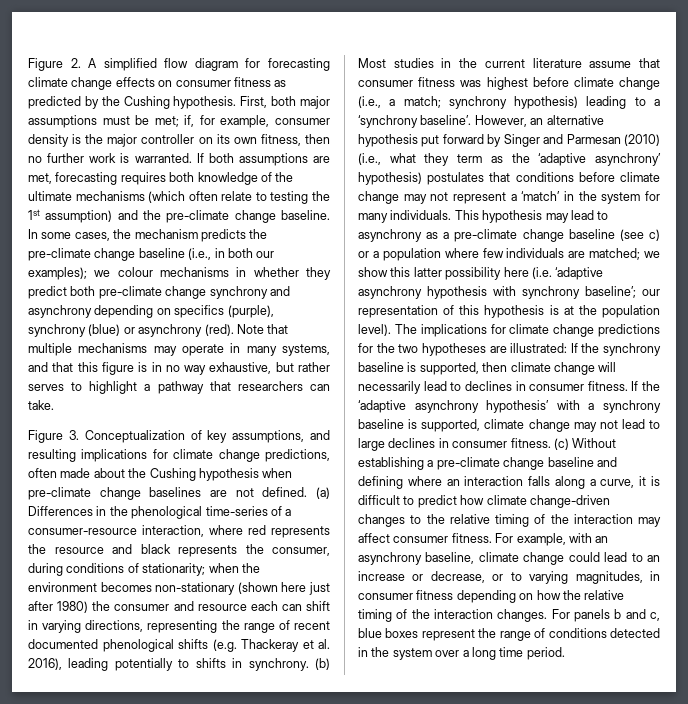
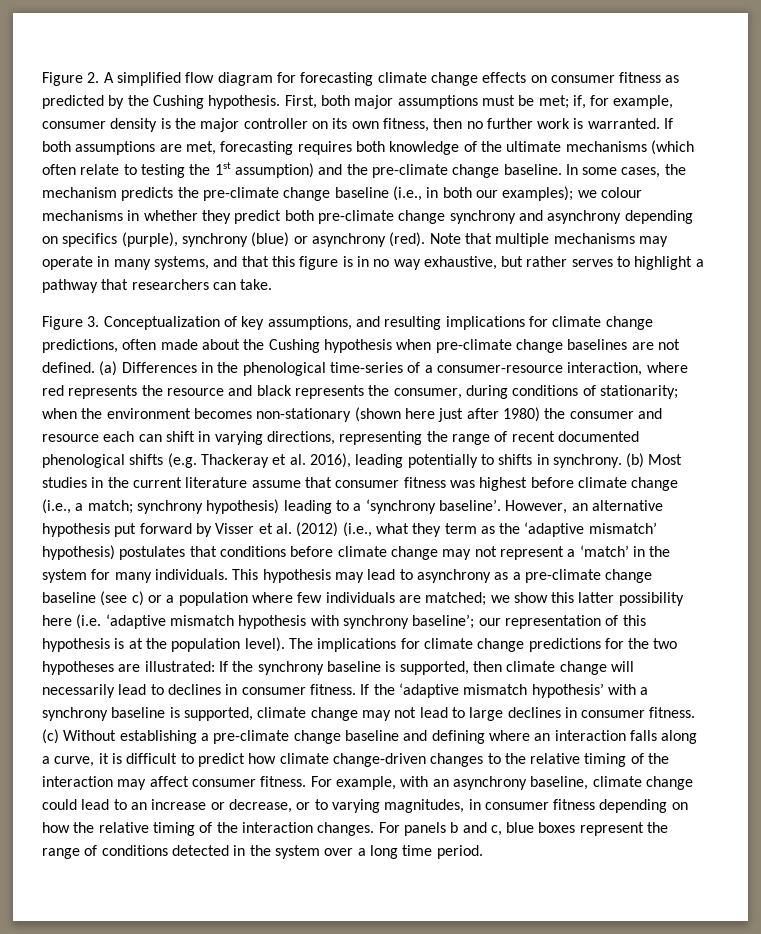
- However, an alternative hypothesis put forward by Singer and Parmesan (2010) (i.e., what they term as the ‘adaptive asynchrony’ hypothesis) postulates that conditions before climate change may not represent a ‘match’ in the system for many individuals.
+ However, an alternative hypothesis put forward by Visser et al. (2012) (i.e., what they term as the ‘adaptive mismatch’ hypothesis) postulates that conditions before climate change may not represent a ‘match’ in the system for many individuals.
- This hypothesis may lead to asynchrony as a pre-climate change baseline (see c) or a population where few individuals are matched; we show this latter possibility here (i.e. ‘adaptive asynchrony hypothesis with synchrony baseline’; our representation of this hypothesis is at the population level).
+ This hypothesis may lead to asynchrony as a pre-climate change baseline (see c) or a population where few individuals are matched; we show this latter possibility here (i.e. ‘adaptive mismatch hypothesis with synchrony baseline’; our representation of this hypothesis is at the population level).
- If the ‘adaptive asynchrony hypothesis’ with a synchrony baseline is supported, climate change may not lead to large declines in consumer fitness.
+ If the ‘adaptive mismatch hypothesis’ with a synchrony baseline is supported, climate change may not lead to large declines in consumer fitness.

